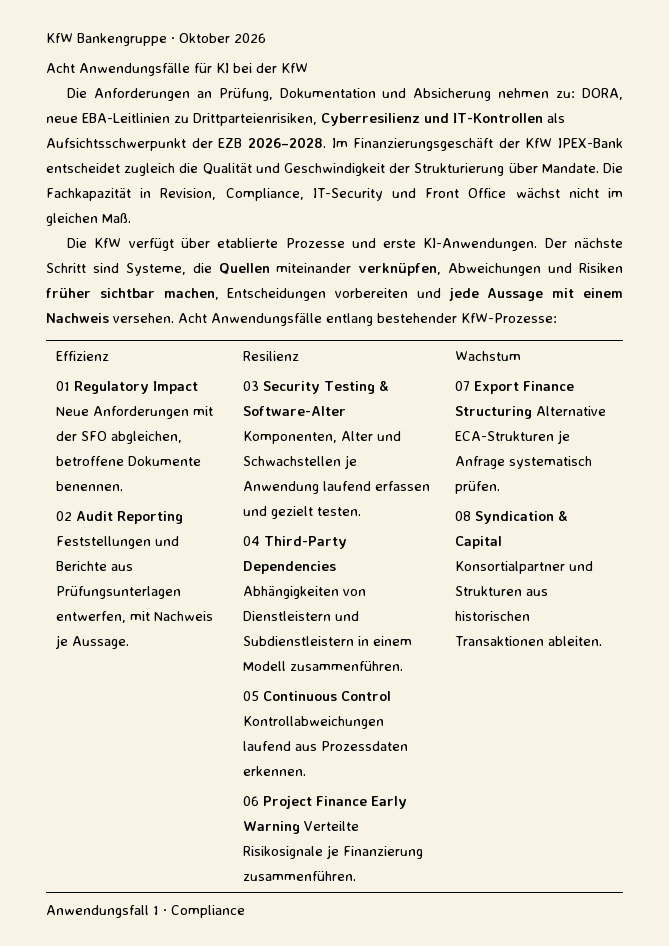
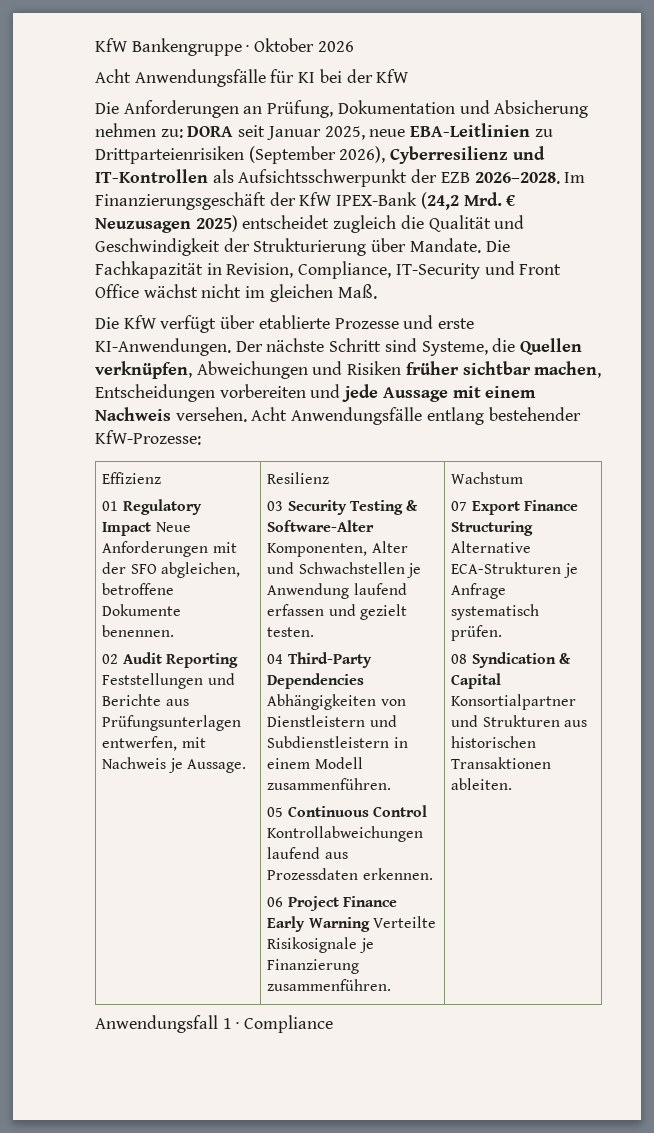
- Die Anforderungen an Prüfung, Dokumentation und Absicherung nehmen zu: DORA, neue EBA-Leitlinien zu Drittparteienrisiken, Cyberresilienz und IT-Kontrollen als Aufsichtsschwerpunkt der EZB 2026–2028.
+ Die Anforderungen an Prüfung, Dokumentation und Absicherung nehmen zu: DORA seit Januar 2025, neue EBA-Leitlinien zu Drittparteienrisiken (September 2026), Cyberresilienz und IT-Kontrollen als Aufsichtsschwerpunkt der EZB 2026–2028.
- Im Finanzierungsgeschäft der KfW IPEX-Bank entscheidet zugleich die Qualität und Geschwindigkeit der Strukturierung über Mandate.
+ Im Finanzierungsgeschäft der KfW IPEX-Bank (24,2 Mrd. € Neuzusagen 2025) entscheidet zugleich die Qualität und Geschwindigkeit der Strukturierung über Mandate.
- Der nächste Schritt sind Systeme, die Quellen miteinander verknüpfen, Abweichungen und Risiken früher sichtbar machen, Entscheidungen vorbereiten und jede Aussage mit einem Nachweis versehen.
+ Der nächste Schritt sind Systeme, die Quellen verknüpfen, Abweichungen und Risiken früher sichtbar machen, Entscheidungen vorbereiten und jede Aussage mit einem Nachweis versehen.

